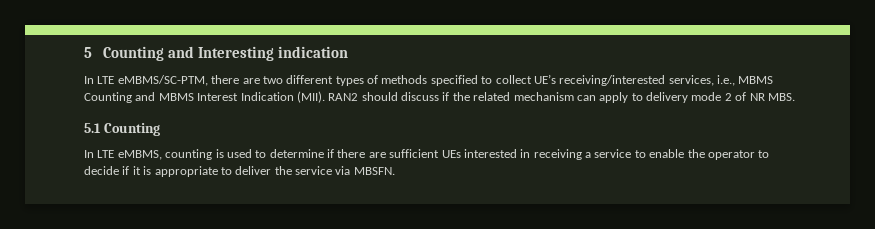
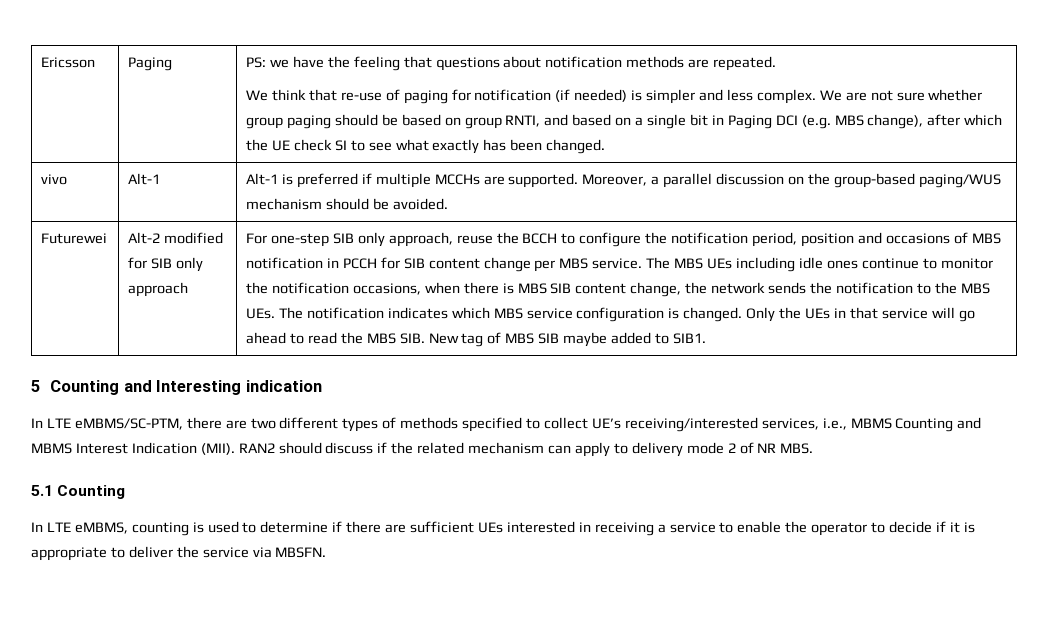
+ Ericsson | Paging | PS: we have the feeling that questions about notification methods are repeated.
+ We think that re-use of paging for notification (if needed) is simpler and less complex. We are not sure whether group paging should be based on group RNTI, and based on a single bit in Paging DCI (e.g. MBS change), after which the UE check SI to see what exactly has been changed.
+ vivo | Alt-1 | Alt-1 is preferred if multiple MCCHs are supported. Moreover, a parallel discussion on the group-based paging/WUS mechanism should be avoided.
+ Futurewei | Alt-2 modified for SIB only approach | For one-step SIB only approach, reuse the BCCH to configure the notification period, position and occasions of MBS notification in PCCH for SIB content change per MBS service. The MBS UEs including idle ones continue to monitor the notification occasions, when there is MBS SIB content change, the network sends the notification to the MBS UEs. The notification indicates which MBS service configuration is changed. Only the UEs in that service will go ahead to read the MBS SIB. New tag of MBS SIB maybe added to SIB1.

